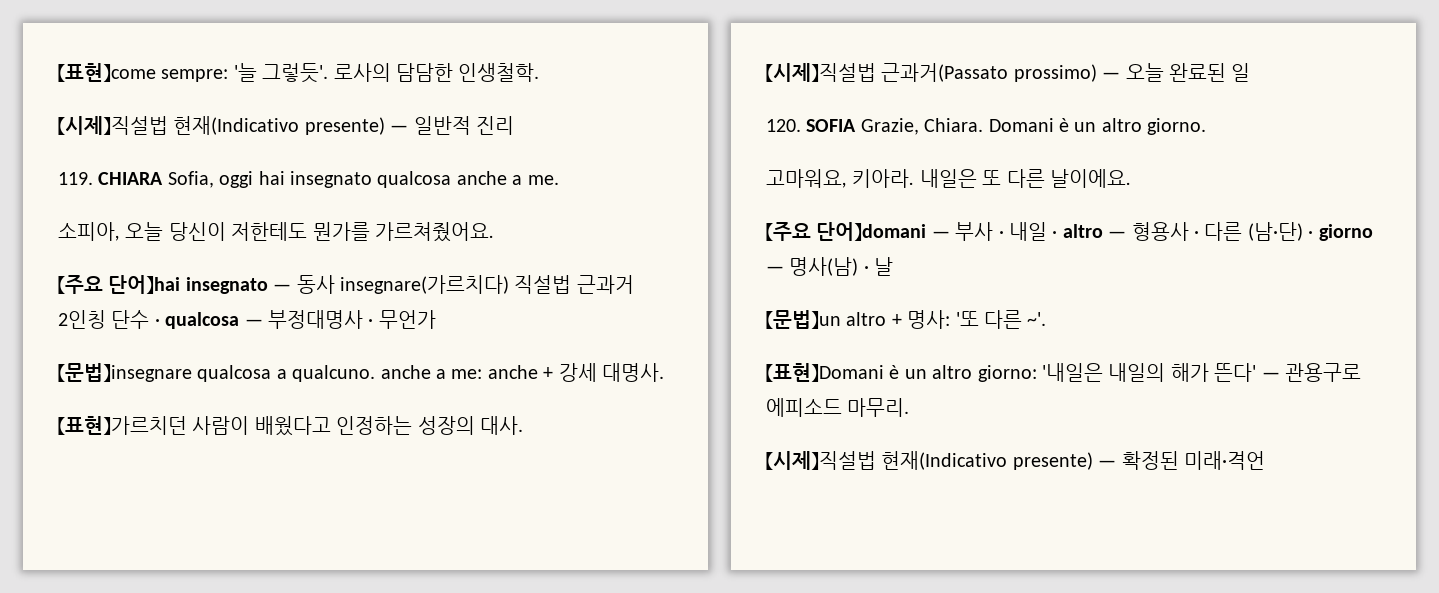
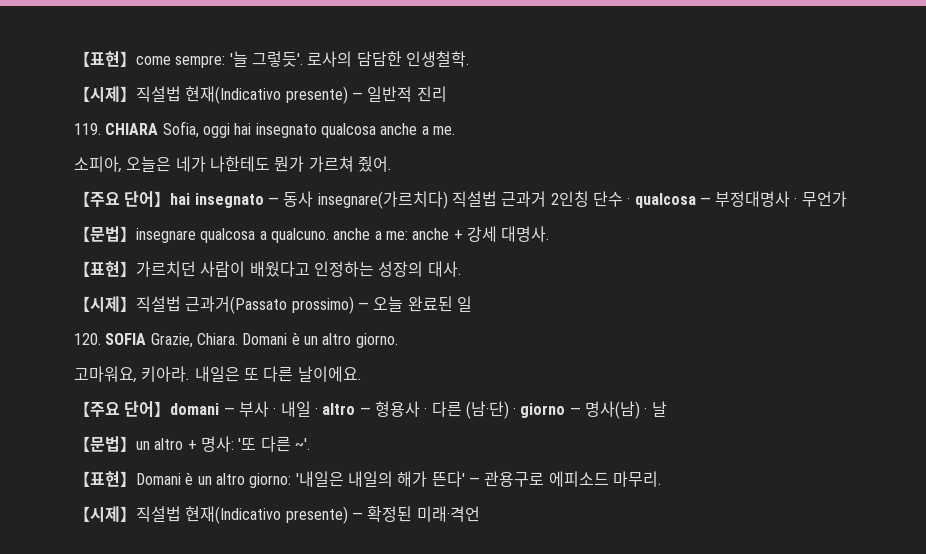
- 소피아, 오늘 당신이 저한테도 뭔가를 가르쳐줬어요.
+ 소피아, 오늘은 네가 나한테도 뭔가 가르쳐 줬어.

